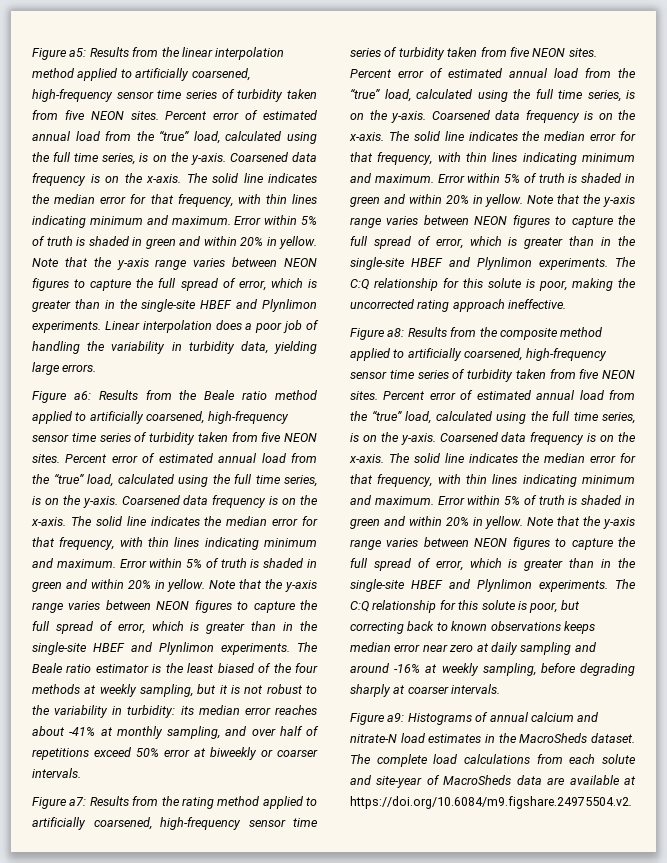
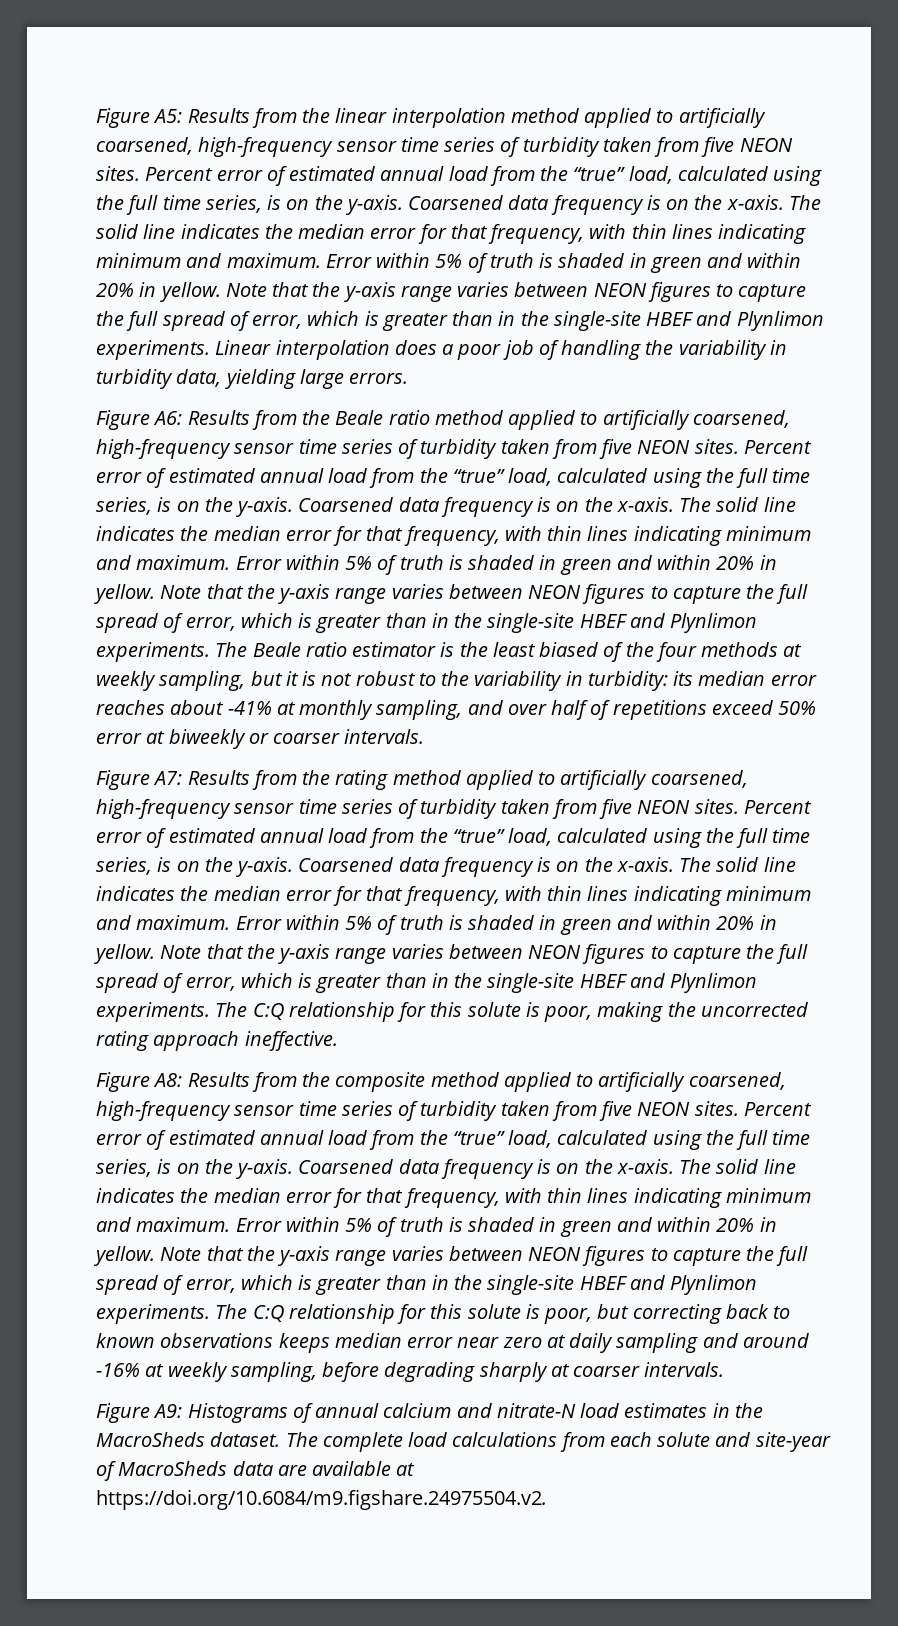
- Figure a5: Results from the linear interpolation method applied to artificially coarsened, high-frequency sensor time series of turbidity taken from five NEON sites.
+ Figure A5: Results from the linear interpolation method applied to artificially coarsened, high-frequency sensor time series of turbidity taken from five NEON sites.
- Figure a6: Results from the Beale ratio method applied to artificially coarsened, high-frequency sensor time series of turbidity taken from five NEON sites.
+ Figure A6: Results from the Beale ratio method applied to artificially coarsened, high-frequency sensor time series of turbidity taken from five NEON sites.
- Figure a7: Results from the rating method applied to artificially coarsened, high-frequency sensor time series of turbidity taken from five NEON sites.
+ Figure A7: Results from the rating method applied to artificially coarsened, high-frequency sensor time series of turbidity taken from five NEON sites.
- Figure a8: Results from the composite method applied to artificially coarsened, high-frequency sensor time series of turbidity taken from five NEON sites.
+ Figure A8: Results from the composite method applied to artificially coarsened, high-frequency sensor time series of turbidity taken from five NEON sites.
- Figure a9: Histograms of annual calcium and nitrate-N load estimates in the MacroSheds dataset.
+ Figure A9: Histograms of annual calcium and nitrate-N load estimates in the MacroSheds dataset.

